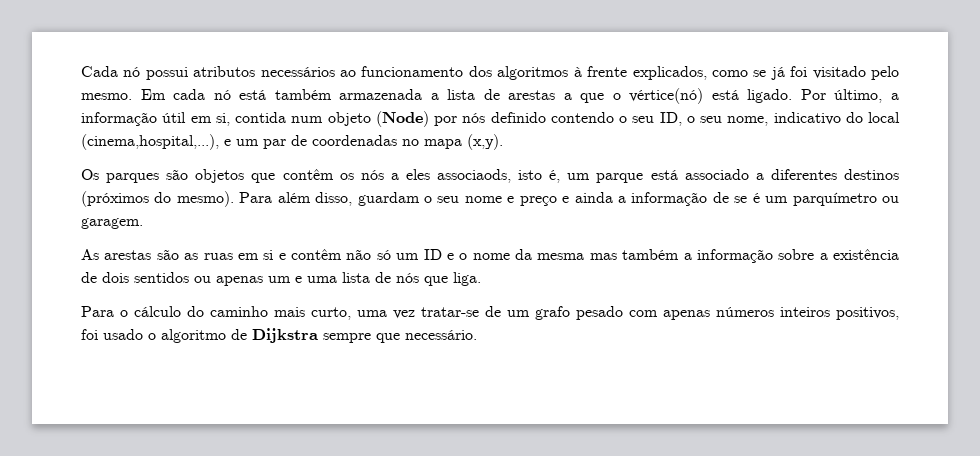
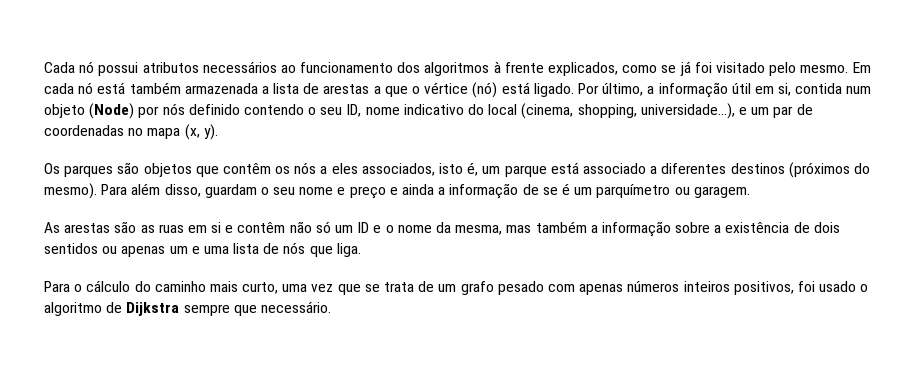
- Em cada nó está também armazenada a lista de arestas a que o vértice(nó) está ligado.
+ Em cada nó está também armazenada a lista de arestas a que o vértice (nó) está ligado.
- Por último, a informação útil em si, contida num objeto (Node) por nós definido contendo o seu ID, o seu nome, indicativo do local (cinema,hospital,...), e um par de coordenadas no mapa (x,y).
+ Por último, a informação útil em si, contida num objeto (Node) por nós definido contendo o seu ID, nome indicativo do local (cinema, shopping, universidade...), e um par de coordenadas no mapa (x, y).
- Os parques são objetos que contêm os nós a eles associaods, isto é, um parque está associado a diferentes destinos (próximos do mesmo).
+ Os parques são objetos que contêm os nós a eles associados, isto é, um parque está associado a diferentes destinos (próximos do mesmo).
- As arestas são as ruas em si e contêm não só um ID e o nome da mesma mas também a informação sobre a existência de dois sentidos ou apenas um e uma lista de nós que liga.
+ As arestas são as ruas em si e contêm não só um ID e o nome da mesma, mas também a informação sobre a existência de dois sentidos ou apenas um e uma lista de nós que liga.
- Para o cálculo do caminho mais curto, uma vez tratar-se de um grafo pesado com apenas números inteiros positivos, foi usado o algoritmo de Dijkstra sempre que necessário.
+ Para o cálculo do caminho mais curto, uma vez que se trata de um grafo pesado com apenas números inteiros positivos, foi usado o algoritmo de Dijkstra sempre que necessário.

